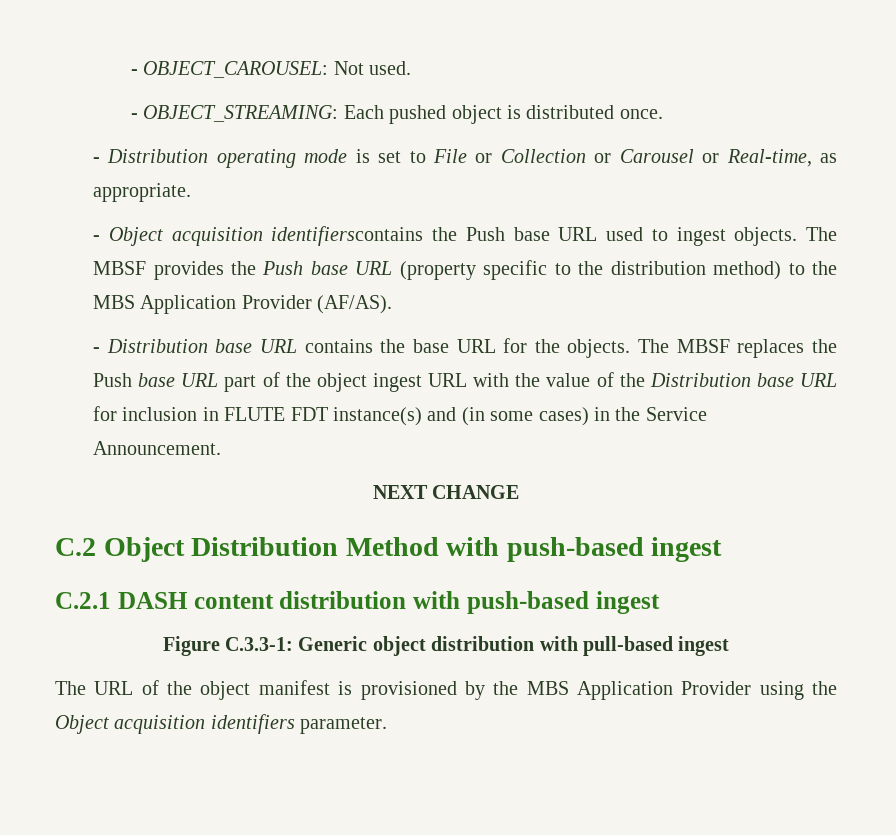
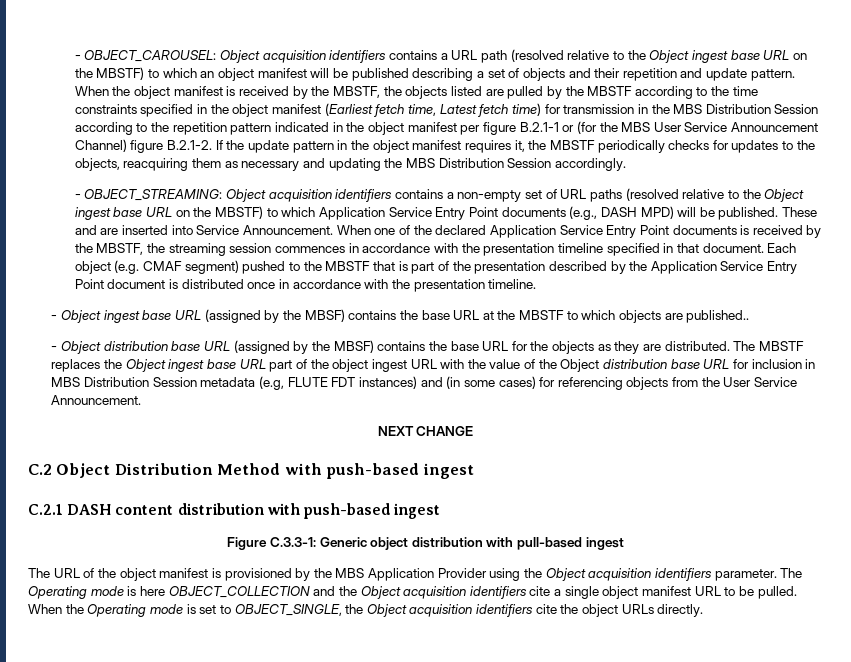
- - OBJECT_CAROUSEL: Not used.
- - OBJECT_STREAMING: Each pushed object is distributed once.
- - Distribution operating mode is set to File or Collection or Carousel or Real-time, as appropriate.
- - Object acquisition identifierscontains the Push base URL used to ingest objects. The MBSF provides the Push base URL (property specific to the distribution method) to the MBS Application Provider (AF/AS).
- - Distribution base URL contains the base URL for the objects. The MBSF replaces the Push base URL part of the object ingest URL with the value of the Distribution base URL for inclusion in FLUTE FDT instance(s) and (in some cases) in the Service Announcement.
+ - OBJECT_CAROUSEL: Object acquisition identifiers contains a URL path (resolved relative to the Object ingest base URL on the MBSTF) to which an object manifest will be published describing a set of objects and their repetition and update pattern. When the object manifest is received by the MBSTF, the objects listed are pulled by the MBSTF according to the time constraints specified in the object manifest (Earliest fetch time, Latest fetch time) for transmission in the MBS Distribution Session according to the repetition pattern indicated in the object manifest per figure B.2.1-1 or (for the MBS User Service Announcement Channel) figure B.2.1-2. If the update pattern in the object manifest requires it, the MBSTF periodically checks for updates to the objects, reacquiring them as necessary and updating the MBS Distribution Session accordingly.
+ - OBJECT_STREAMING: Object acquisition identifiers contains a non-empty set of URL paths (resolved relative to the Object ingest base URL on the MBSTF) to which Application Service Entry Point documents (e.g., DASH MPD) will be published. These and are inserted into Service Announcement. When one of the declared Application Service Entry Point documents is received by the MBSTF, the streaming session commences in accordance with the presentation timeline specified in that document. Each object (e.g. CMAF segment) pushed to the MBSTF that is part of the presentation described by the Application Service Entry Point document is distributed once in accordance with the presentation timeline.
+ - Object ingest base URL (assigned by the MBSF) contains the base URL at the MBSTF to which objects are published..
+ - Object distribution base URL (assigned by the MBSF) contains the base URL for the objects as they are distributed. The MBSTF replaces the Object ingest base URL part of the object ingest URL with the value of the Object distribution base URL for inclusion in MBS Distribution Session metadata (e.g, FLUTE FDT instances) and (in some cases) for referencing objects from the User Service Announcement.
+ The Operating mode is here OBJECT_COLLECTION and the Object acquisition identifiers cite a single object manifest URL to be pulled. When the Operating mode is set to OBJECT_SINGLE, the Object acquisition identifiers cite the object URLs directly.

